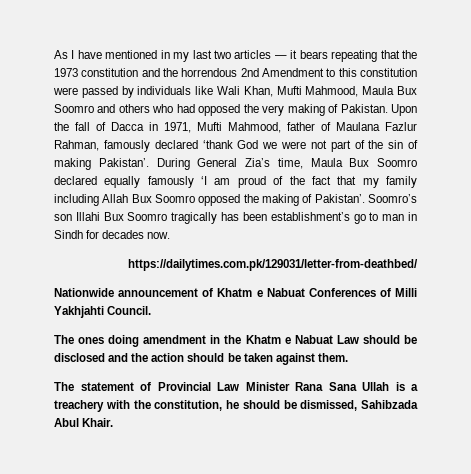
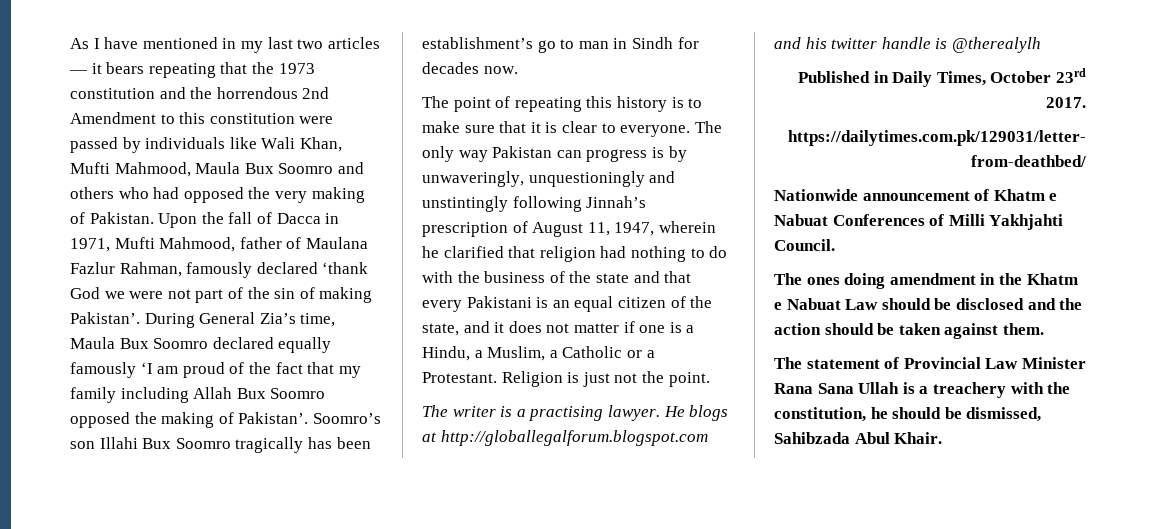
+ The point of repeating this history is to make sure that it is clear to everyone. The only way Pakistan can progress is by unwaveringly, unquestioningly and unstintingly following Jinnah’s prescription of August 11, 1947, wherein he clarified that religion had nothing to do with the business of the state and that every Pakistani is an equal citizen of the state, and it does not matter if one is a Hindu, a Muslim, a Catholic or a Protestant. Religion is just not the point.
+ The writer is a practising lawyer. He blogs at http://globallegalforum.blogspot.com and his twitter handle is @therealylh
+ Published in Daily Times, October 23rd 2017.

